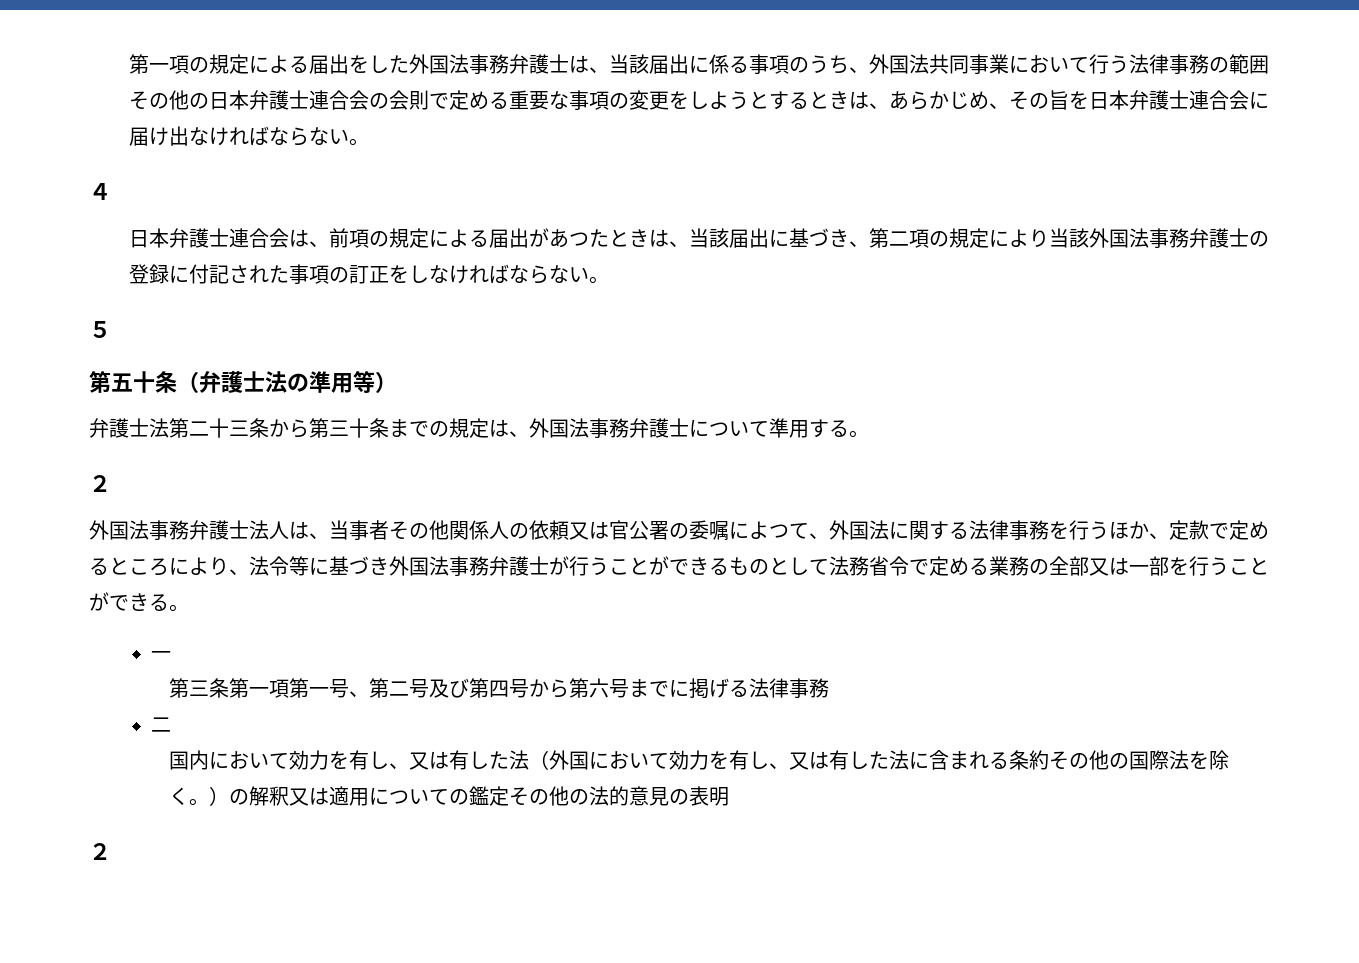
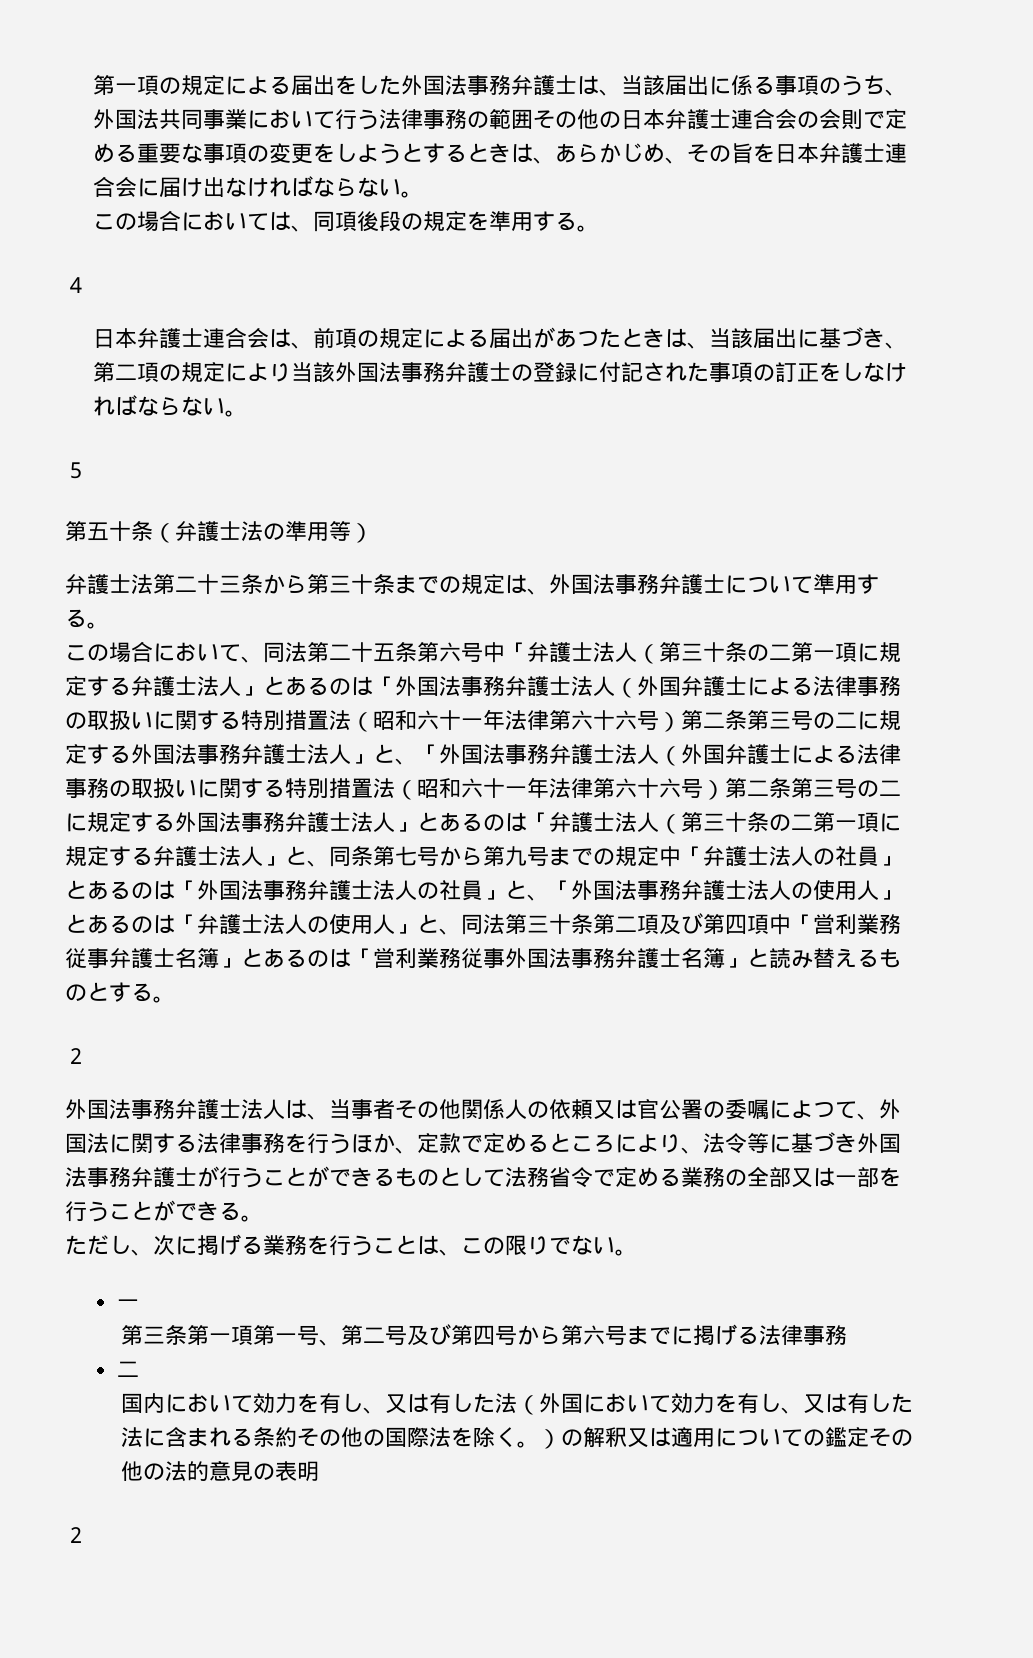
+ この場合においては、同項後段の規定を準用する。
+ この場合において、同法第二十五条第六号中「弁護士法人（第三十条の二第一項に規定する弁護士法人」とあるのは「外国法事務弁護士法人（外国弁護士による法律事務の取扱いに関する特別措置法（昭和六十一年法律第六十六号）第二条第三号の二に規定する外国法事務弁護士法人」と、「外国法事務弁護士法人（外国弁護士による法律事務の取扱いに関する特別措置法（昭和六十一年法律第六十六号）第二条第三号の二に規定する外国法事務弁護士法人」とあるのは「弁護士法人（第三十条の二第一項に規定する弁護士法人」と、同条第七号から第九号までの規定中「弁護士法人の社員」とあるのは「外国法事務弁護士法人の社員」と、「外国法事務弁護士法人の使用人」とあるのは「弁護士法人の使用人」と、同法第三十条第二項及び第四項中「営利業務従事弁護士名簿」とあるのは「営利業務従事外国法事務弁護士名簿」と読み替えるものとする。
+ ただし、次に掲げる業務を行うことは、この限りでない。

